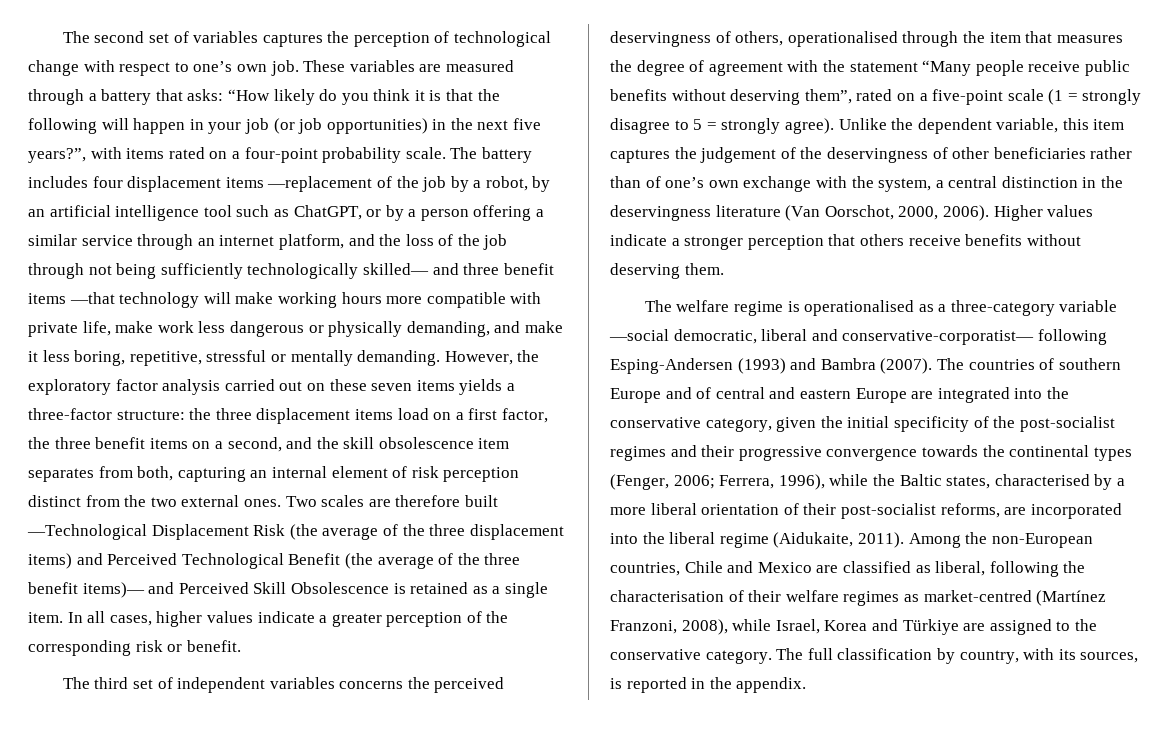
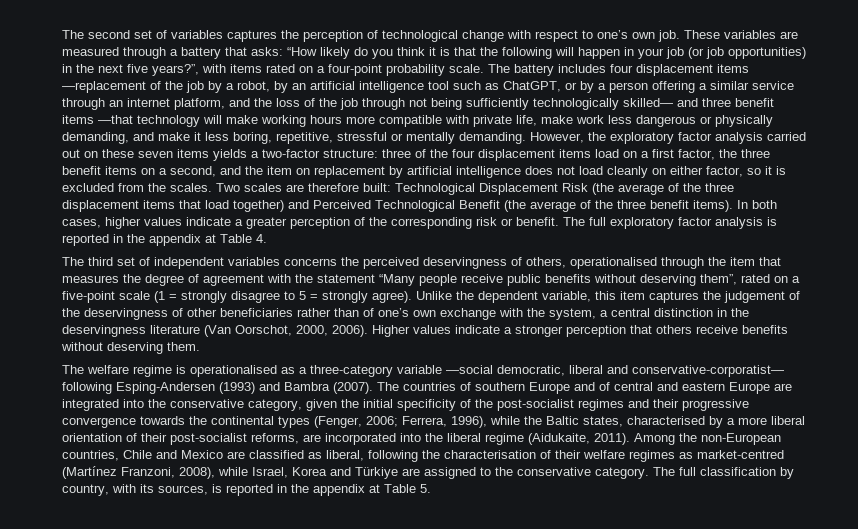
- However, the exploratory factor analysis carried out on these seven items yields a three-factor structure: the three displacement items load on a first factor, the three benefit items on a second, and the skill obsolescence item separates from both, capturing an internal element of risk perception distinct from the two external ones.
+ However, the exploratory factor analysis carried out on these seven items yields a two-factor structure: three of the four displacement items load on a first factor, the three benefit items on a second, and the item on replacement by artificial intelligence does not load cleanly on either factor, so it is excluded from the scales.
- Two scales are therefore built —Technological Displacement Risk (the average of the three displacement items) and Perceived Technological Benefit (the average of the three benefit items)— and Perceived Skill Obsolescence is retained as a single item. In all cases, higher values indicate a greater perception of the corresponding risk or benefit.
+ Two scales are therefore built: Technological Displacement Risk (the average of the three displacement items that load together) and Perceived Technological Benefit (the average of the three benefit items). In both cases, higher values indicate a greater perception of the corresponding risk or benefit. The full exploratory factor analysis is reported in the appendix at Table 4.
- The full classification by country, with its sources, is reported in the appendix.
+ The full classification by country, with its sources, is reported in the appendix at Table 5.

